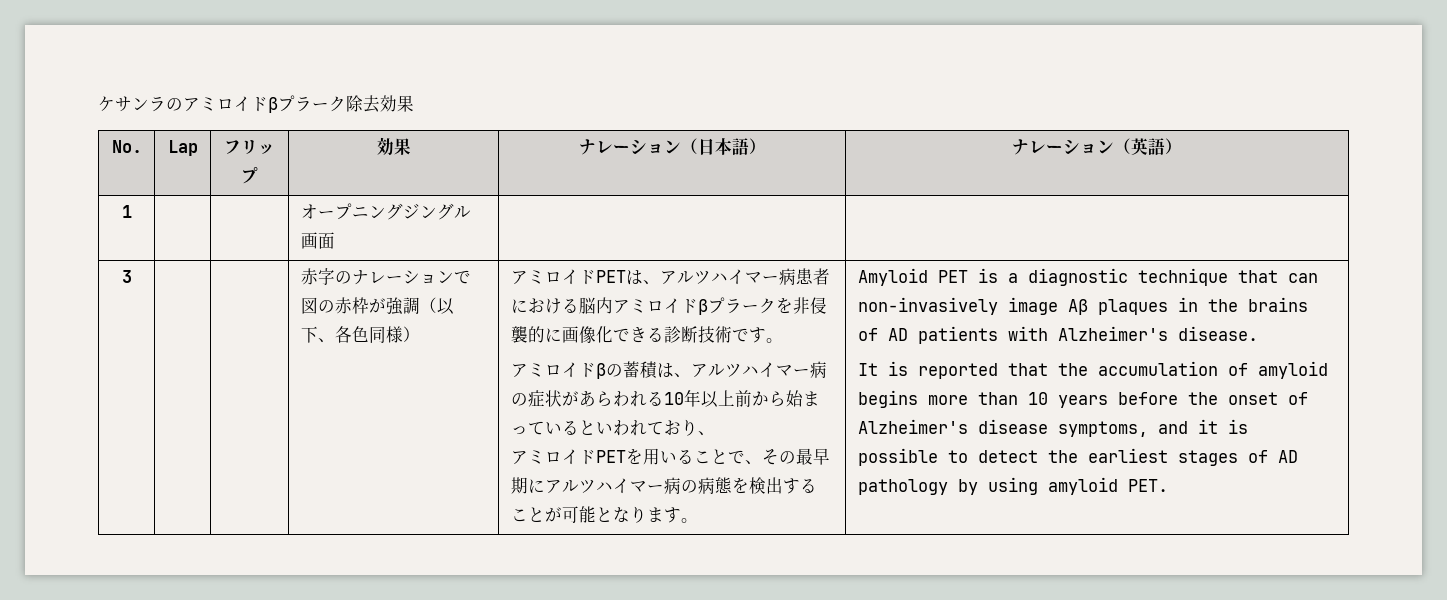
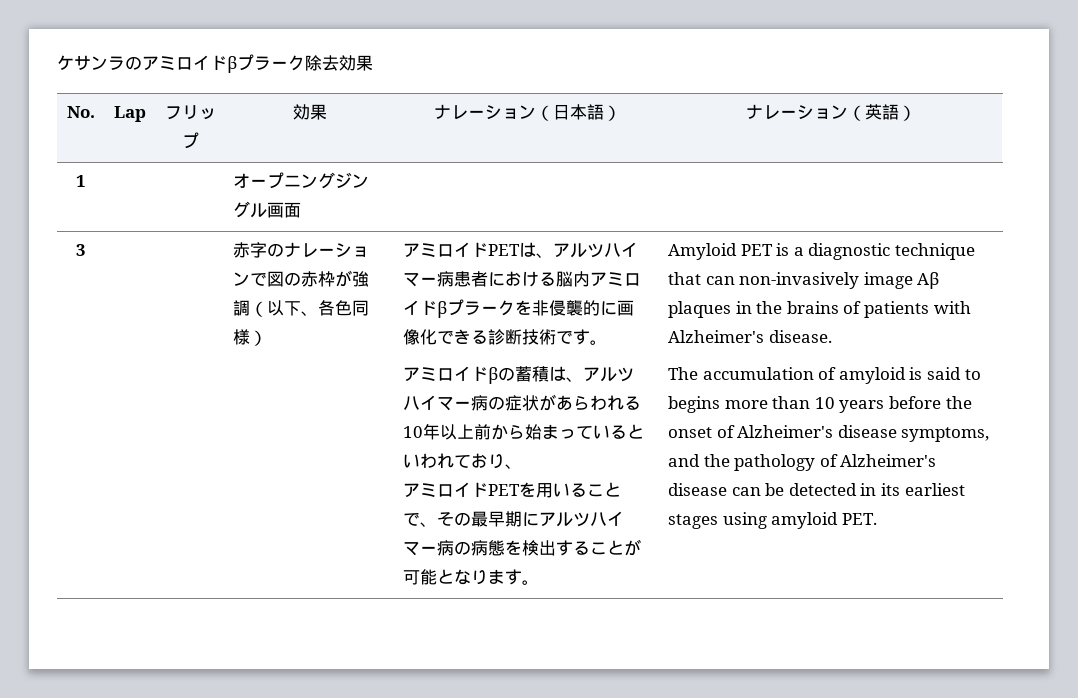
- Amyloid PET is a diagnostic technique that can non-invasively image Aβ plaques in the brains of AD patients with Alzheimer's disease.
+ Amyloid PET is a diagnostic technique that can non-invasively image Aβ plaques in the brains of patients with Alzheimer's disease.
- It is reported that the accumulation of amyloid begins more than 10 years before the onset of Alzheimer's disease symptoms, and it is possible to detect the earliest stages of AD pathology by using amyloid PET.
+ The accumulation of amyloid is said to begins more than 10 years before the onset of Alzheimer's disease symptoms, and the pathology of Alzheimer's disease can be detected in its earliest stages using amyloid PET.

